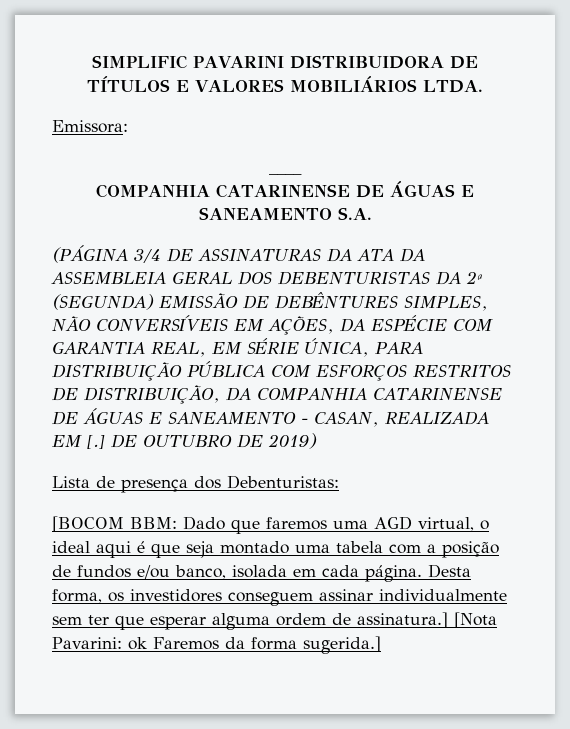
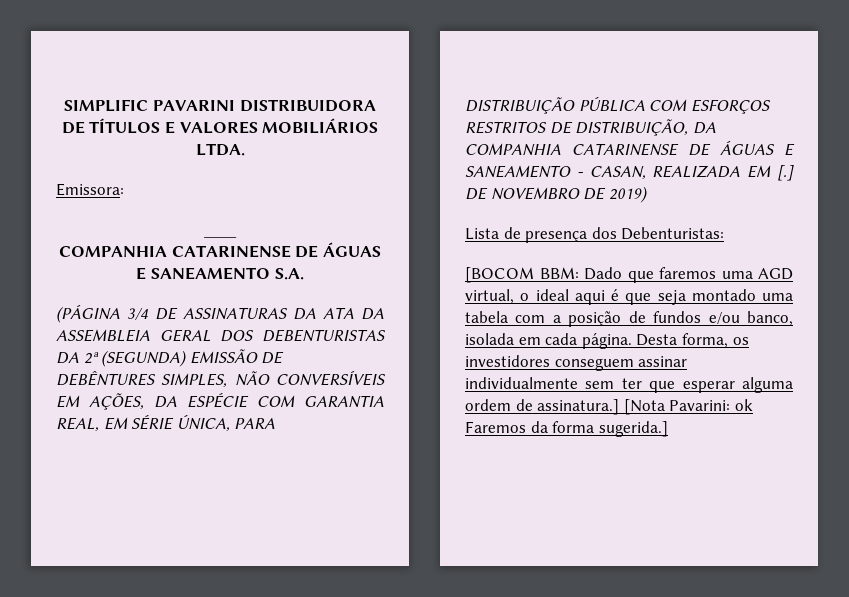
- DE OUTUBRO DE 2019)
+ DE NOVEMBRO DE 2019)

